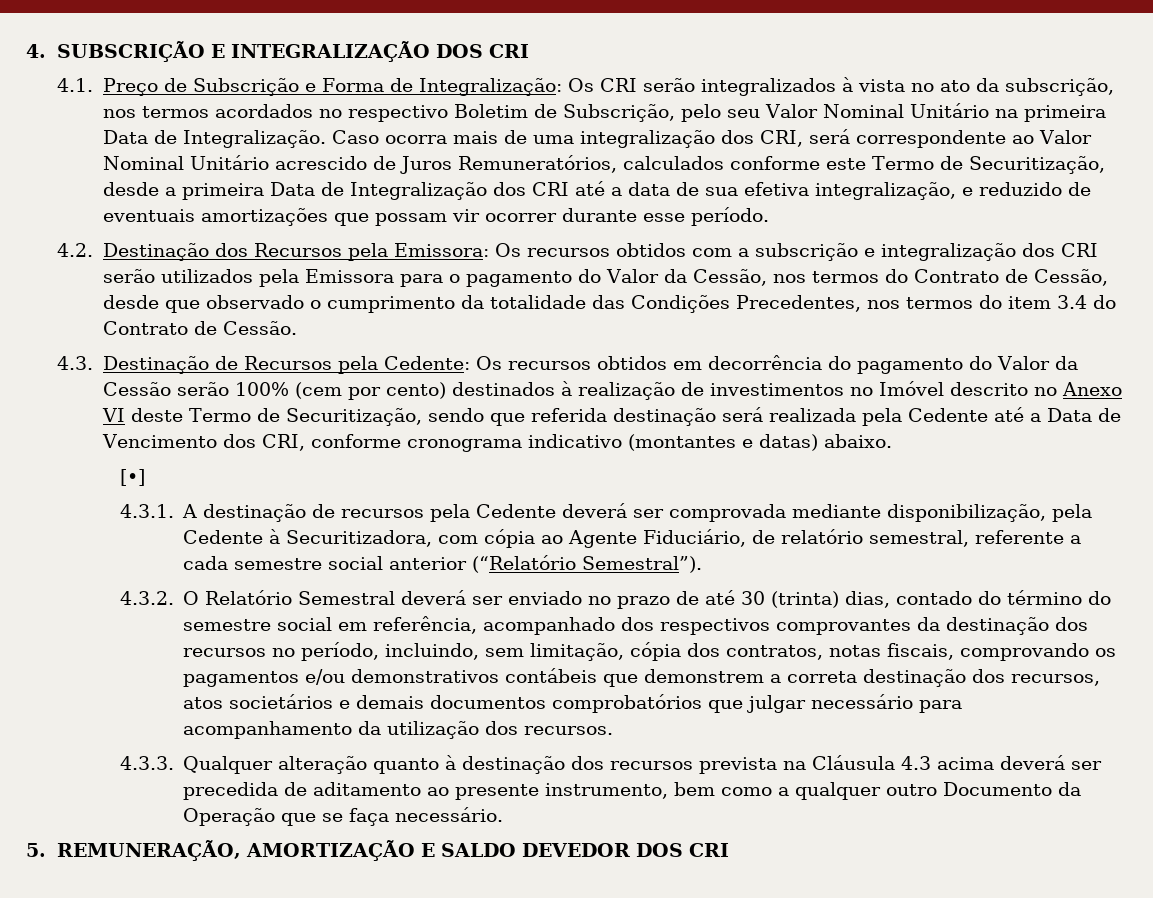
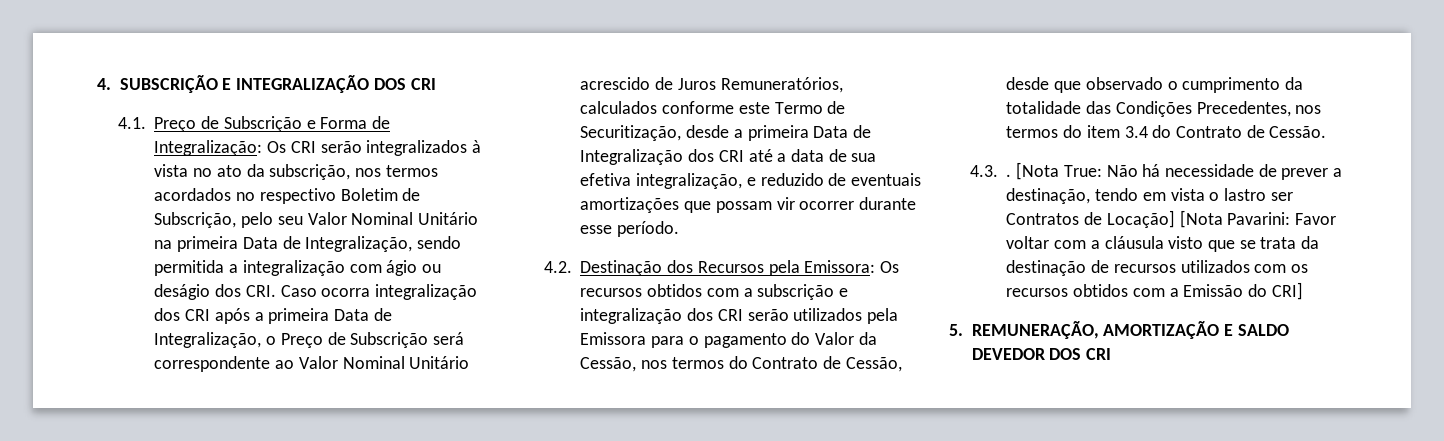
- Os CRI serão integralizados à vista no ato da subscrição, nos termos acordados no respectivo Boletim de Subscrição, pelo seu Valor Nominal Unitário na primeira Data de Integralização. Caso ocorra mais de uma integralização dos CRI, será correspondente ao Valor Nominal Unitário acrescido de Juros Remuneratórios, calculados conforme este Termo de Securitização, desde a primeira Data de Integralização dos CRI até a data de sua efetiva integralização, e reduzido de eventuais amortizações que possam vir ocorrer durante esse período.
+ Os CRI serão integralizados à vista no ato da subscrição, nos termos acordados no respectivo Boletim de Subscrição, pelo seu Valor Nominal Unitário na primeira Data de Integralização, sendo permitida a integralização com ágio ou deságio dos CRI. Caso ocorra integralização dos CRI após a primeira Data de Integralização, o Preço de Subscrição será correspondente ao Valor Nominal Unitário acrescido de Juros Remuneratórios, calculados conforme este Termo de Securitização, desde a primeira Data de Integralização dos CRI até a data de sua efetiva integralização, e reduzido de eventuais amortizações que possam vir ocorrer durante esse período.
- 4.3. Destinação de Recursos pela Cedente: Os recursos obtidos em decorrência do pagamento do Valor da Cessão serão 100% (cem por cento) destinados à realização de investimentos no Imóvel descrito no Anexo VI deste Termo de Securitização, sendo que referida destinação será realizada pela Cedente até a Data de Vencimento dos CRI, conforme cronograma indicativo (montantes e datas) abaixo.
- [•]
- 4.3.1. A destinação de recursos pela Cedente deverá ser comprovada mediante disponibilização, pela Cedente à Securitizadora, com cópia ao Agente Fiduciário, de relatório semestral, referente a cada semestre social anterior (“Relatório Semestral”).
- 4.3.2. O Relatório Semestral deverá ser enviado no prazo de até 30 (trinta) dias, contado do término do semestre social em referência, acompanhado dos respectivos comprovantes da destinação dos recursos no período, incluindo, sem limitação, cópia dos contratos, notas fiscais, comprovando os pagamentos e/ou demonstrativos contábeis que demonstrem a correta destinação dos recursos, atos societários e demais documentos comprobatórios que julgar necessário para acompanhamento da utilização dos recursos.
- 4.3.3. Qualquer alteração quanto à destinação dos recursos prevista na Cláusula 4.3 acima deverá ser precedida de aditamento ao presente instrumento, bem como a qualquer outro Documento da Operação que se faça necessário.
+ 4.3. . [Nota True: Não há necessidade de prever a destinação, tendo em vista o lastro ser Contratos de Locação] [Nota Pavarini: Favor voltar com a cláusula visto que se trata da destinação de recursos utilizados com os recursos obtidos com a Emissão do CRI]

